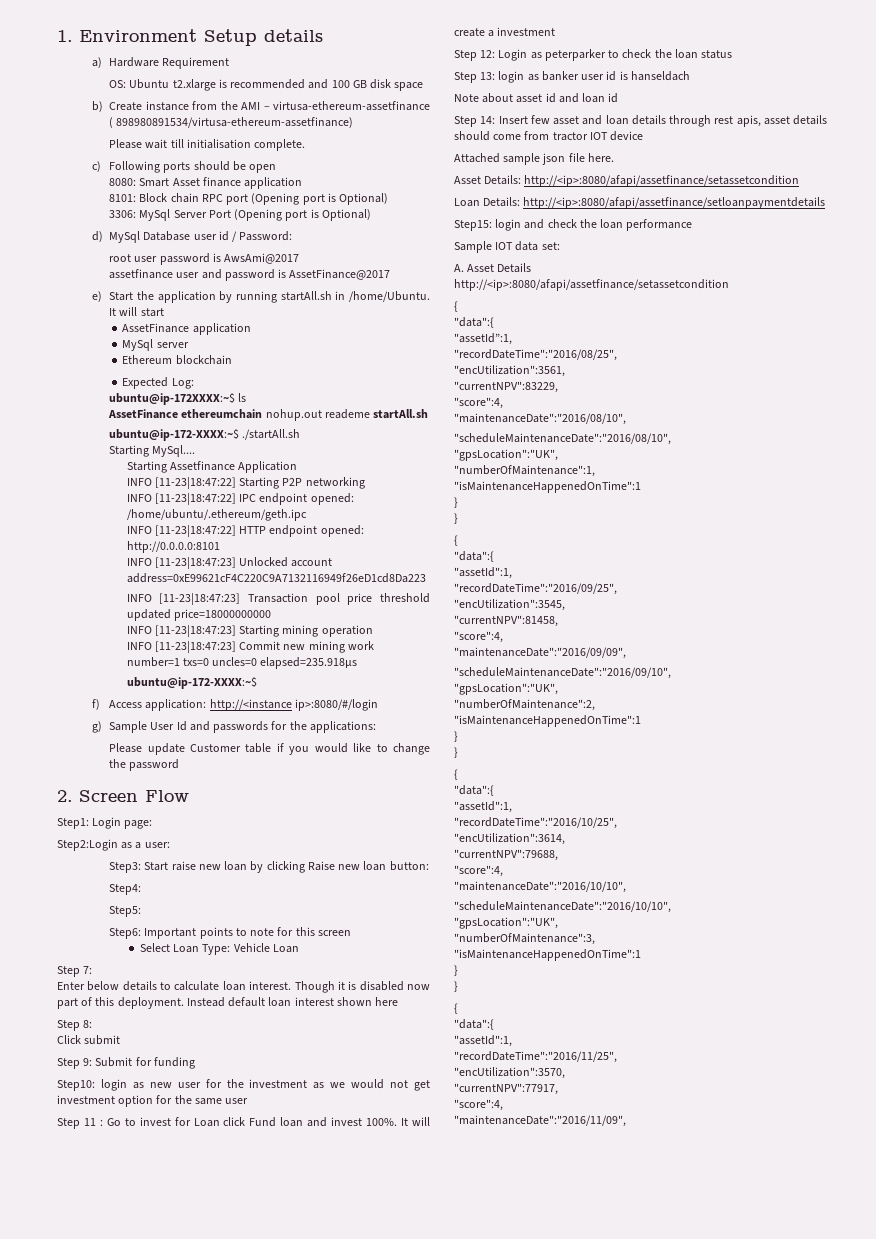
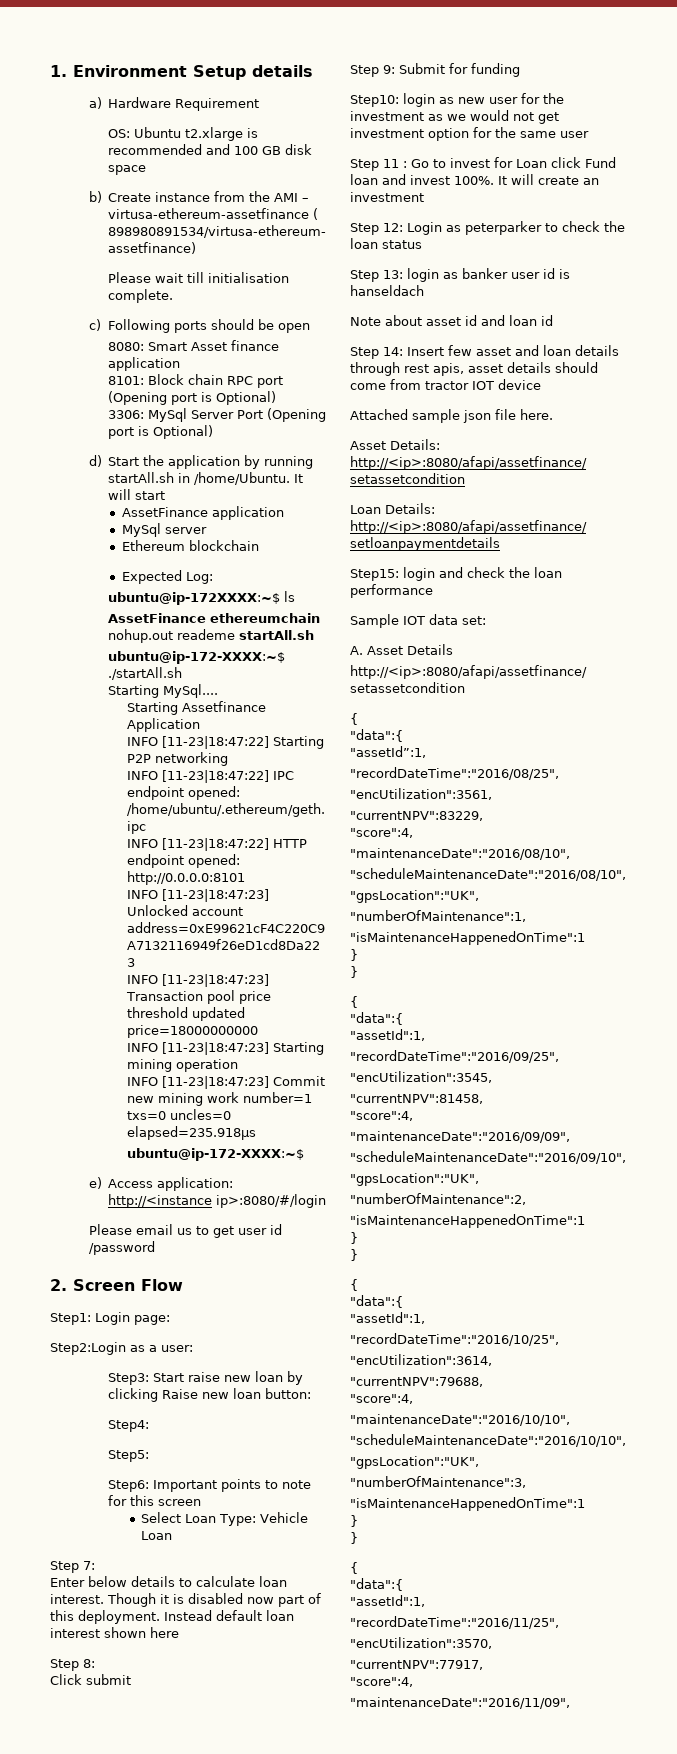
- d) MySql Database user id / Password:
- root user password is AwsAmi@2017
- assetfinance user and password is AssetFinance@2017
- e) Start the application by running startAll.sh in /home/Ubuntu.
+ d) Start the application by running startAll.sh in /home/Ubuntu.
- f) Access application: http://<instance ip>:8080/#/login
+ e) Access application: http://<instance ip>:8080/#/login
- g) Sample User Id and passwords for the applications:
- Please update Customer table if you would like to change the password
+ Please email us to get user id /password
- It will create a investment
+ It will create an investment

